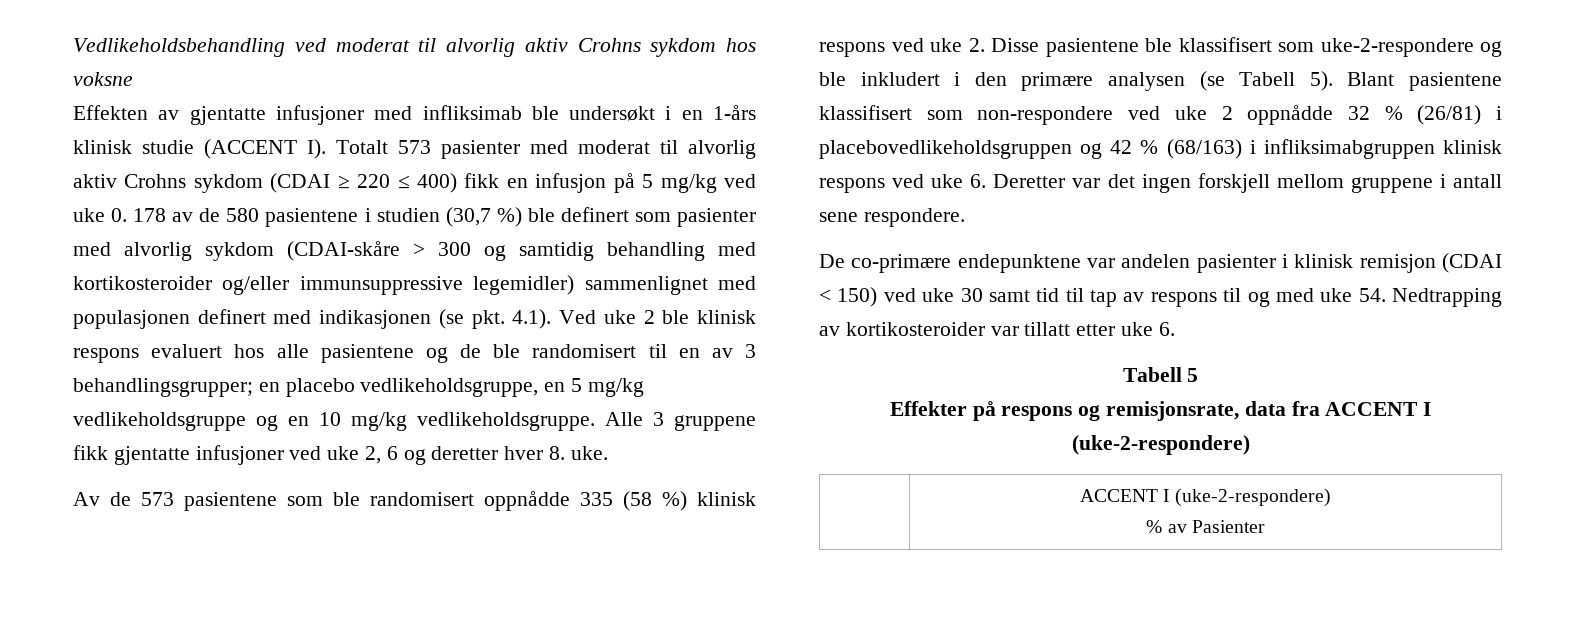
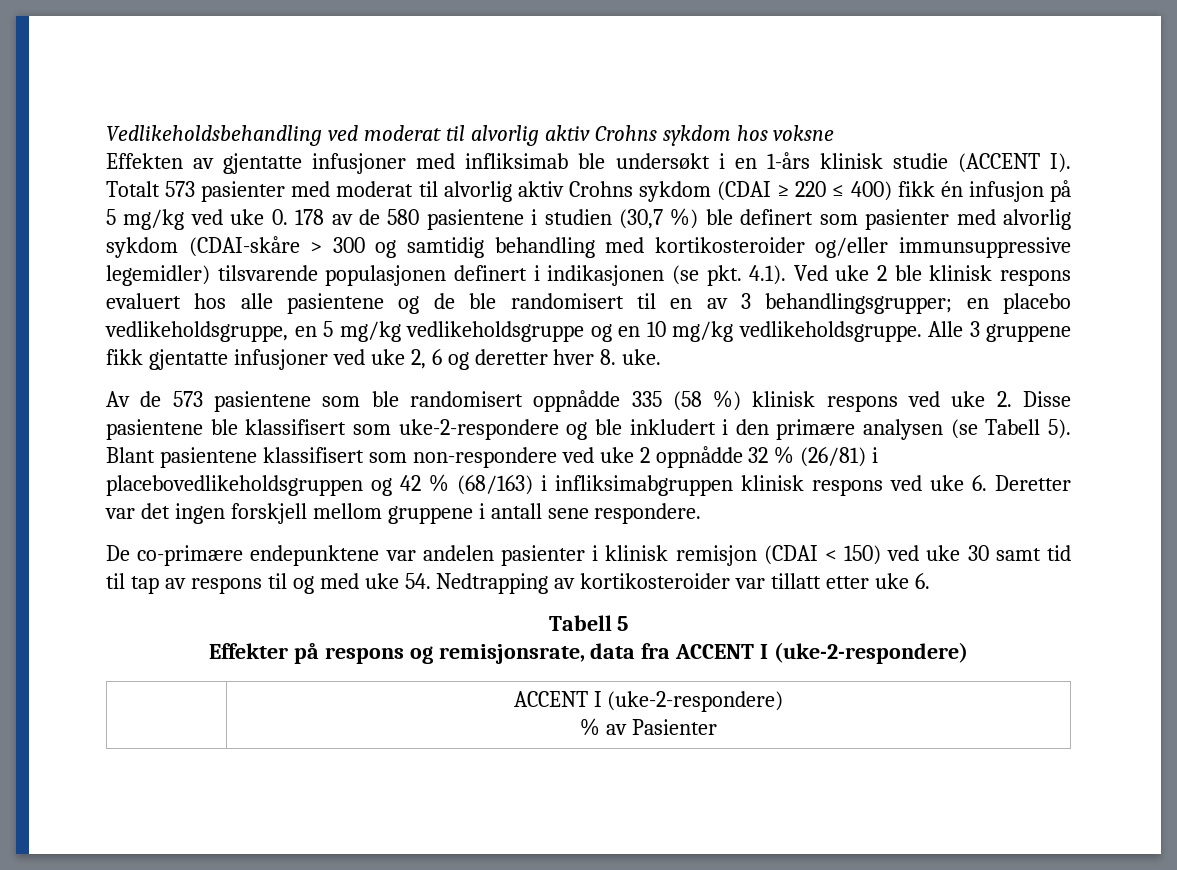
- Effekten av gjentatte infusjoner med infliksimab ble undersøkt i en 1-års klinisk studie (ACCENT I). Totalt 573 pasienter med moderat til alvorlig aktiv Crohns sykdom (CDAI ≥ 220 ≤ 400) fikk en infusjon på 5 mg/kg ved uke 0. 178 av de 580 pasientene i studien (30,7 %) ble definert som pasienter med alvorlig sykdom (CDAI-skåre > 300 og samtidig behandling med kortikosteroider og/eller immunsuppressive legemidler) sammenlignet med populasjonen definert med indikasjonen (se pkt. 4.1). Ved uke 2 ble klinisk respons evaluert hos alle pasientene og de ble randomisert til en av 3 behandlingsgrupper;
+ Effekten av gjentatte infusjoner med infliksimab ble undersøkt i en 1-års klinisk studie (ACCENT I). Totalt 573 pasienter med moderat til alvorlig aktiv Crohns sykdom (CDAI ≥ 220 ≤ 400) fikk én infusjon på 5 mg/kg ved uke 0. 178 av de 580 pasientene i studien (30,7 %) ble definert som pasienter med alvorlig sykdom (CDAI-skåre > 300 og samtidig behandling med kortikosteroider og/eller immunsuppressive legemidler) tilsvarende populasjonen definert i indikasjonen (se pkt. 4.1). Ved uke 2 ble klinisk respons evaluert hos alle pasientene og de ble randomisert til en av 3 behandlingsgrupper;

